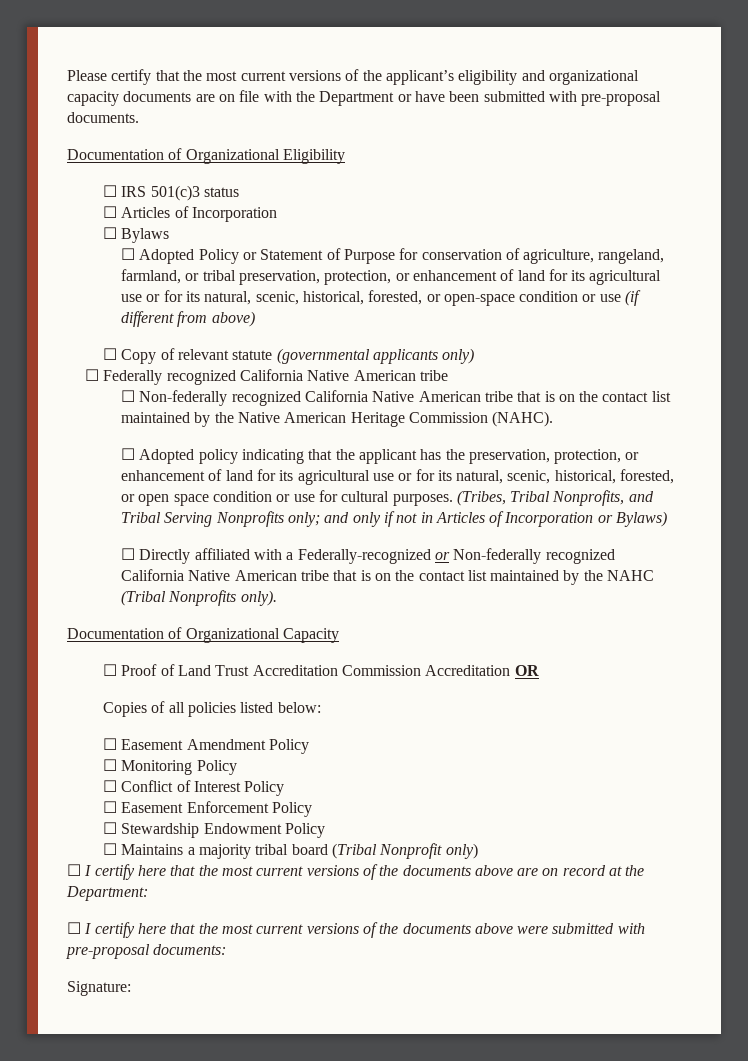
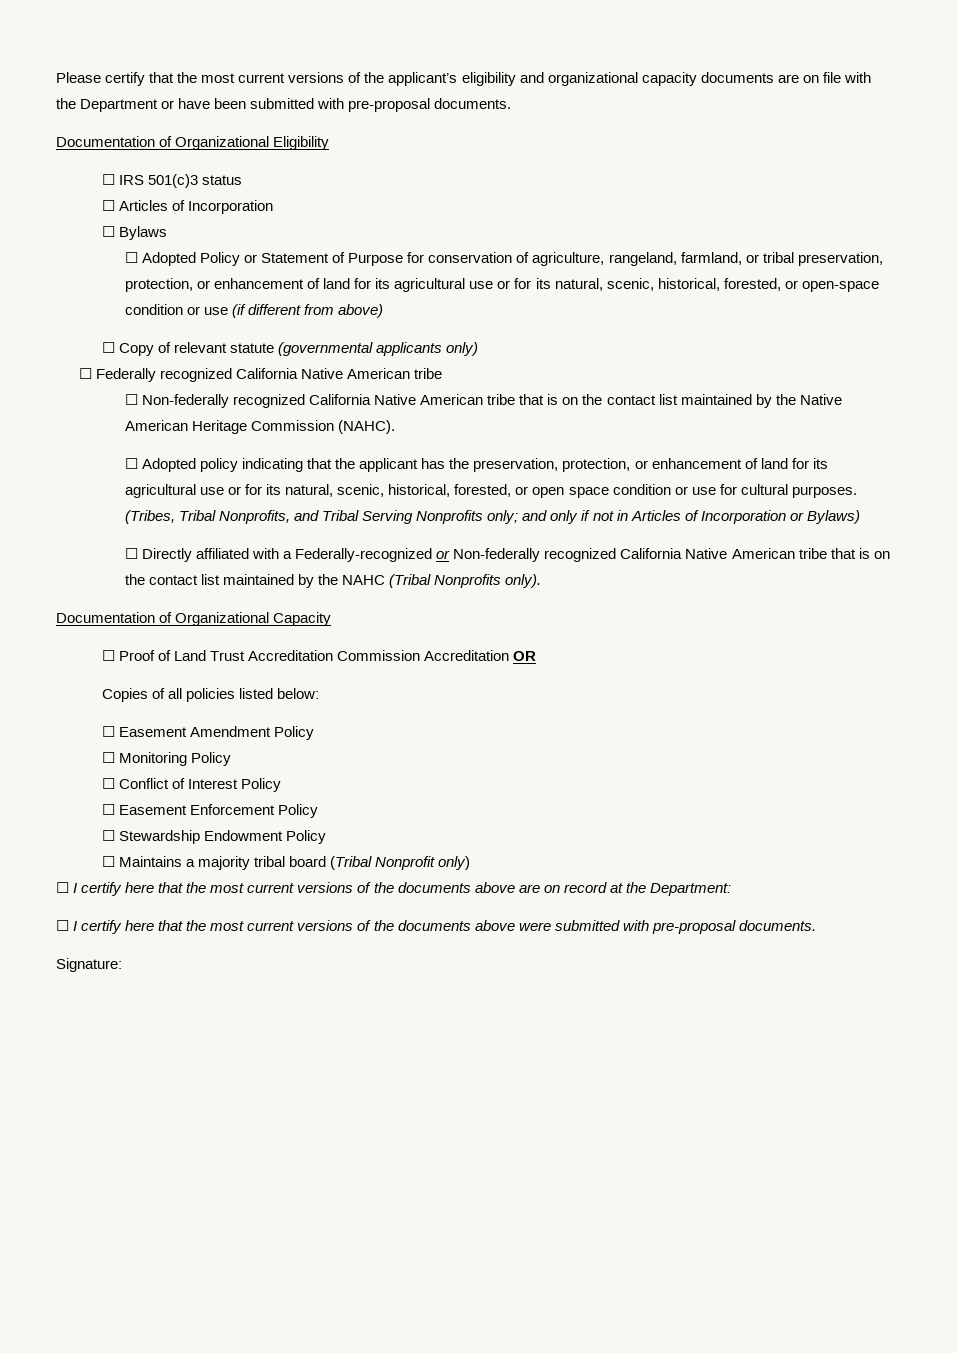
- ☐ I certify here that the most current versions of the documents above were submitted with pre-proposal documents:
+ ☐ I certify here that the most current versions of the documents above were submitted with pre-proposal documents.

